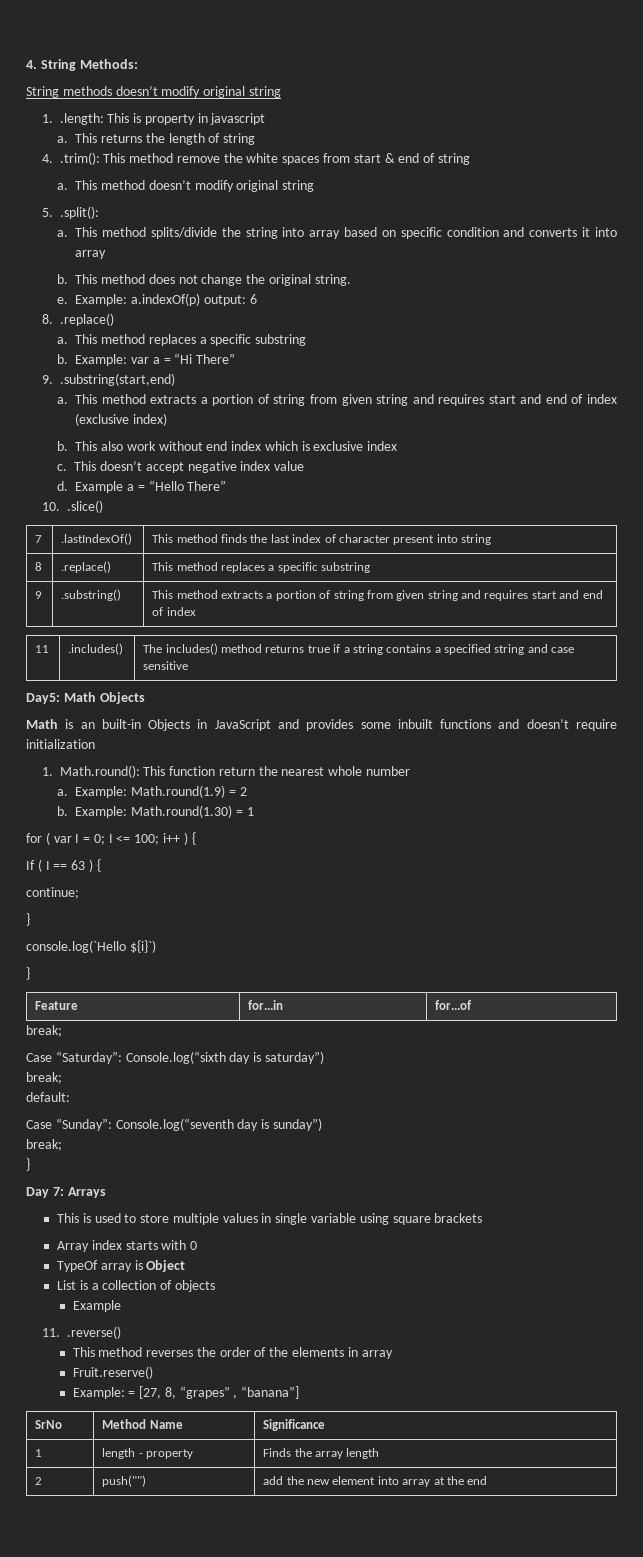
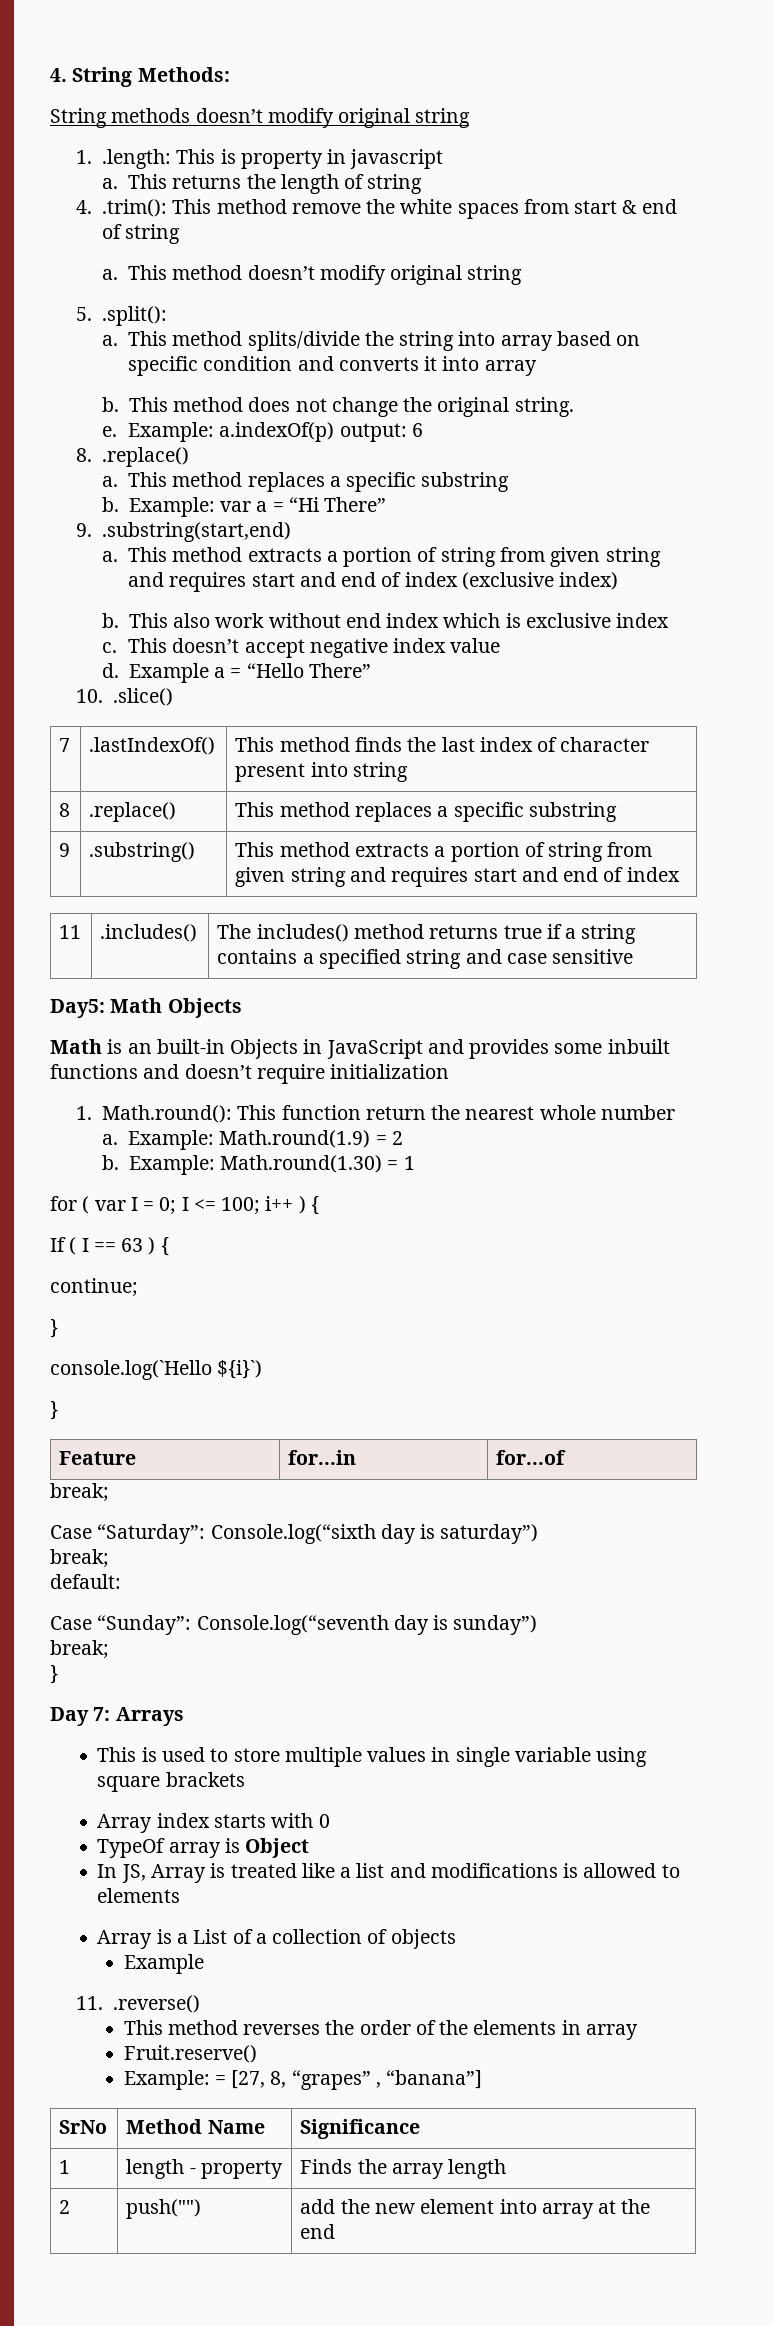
- List is a collection of objects
+ In JS, Array is treated like a list and modifications is allowed to elements
+ Array is a List of a collection of objects

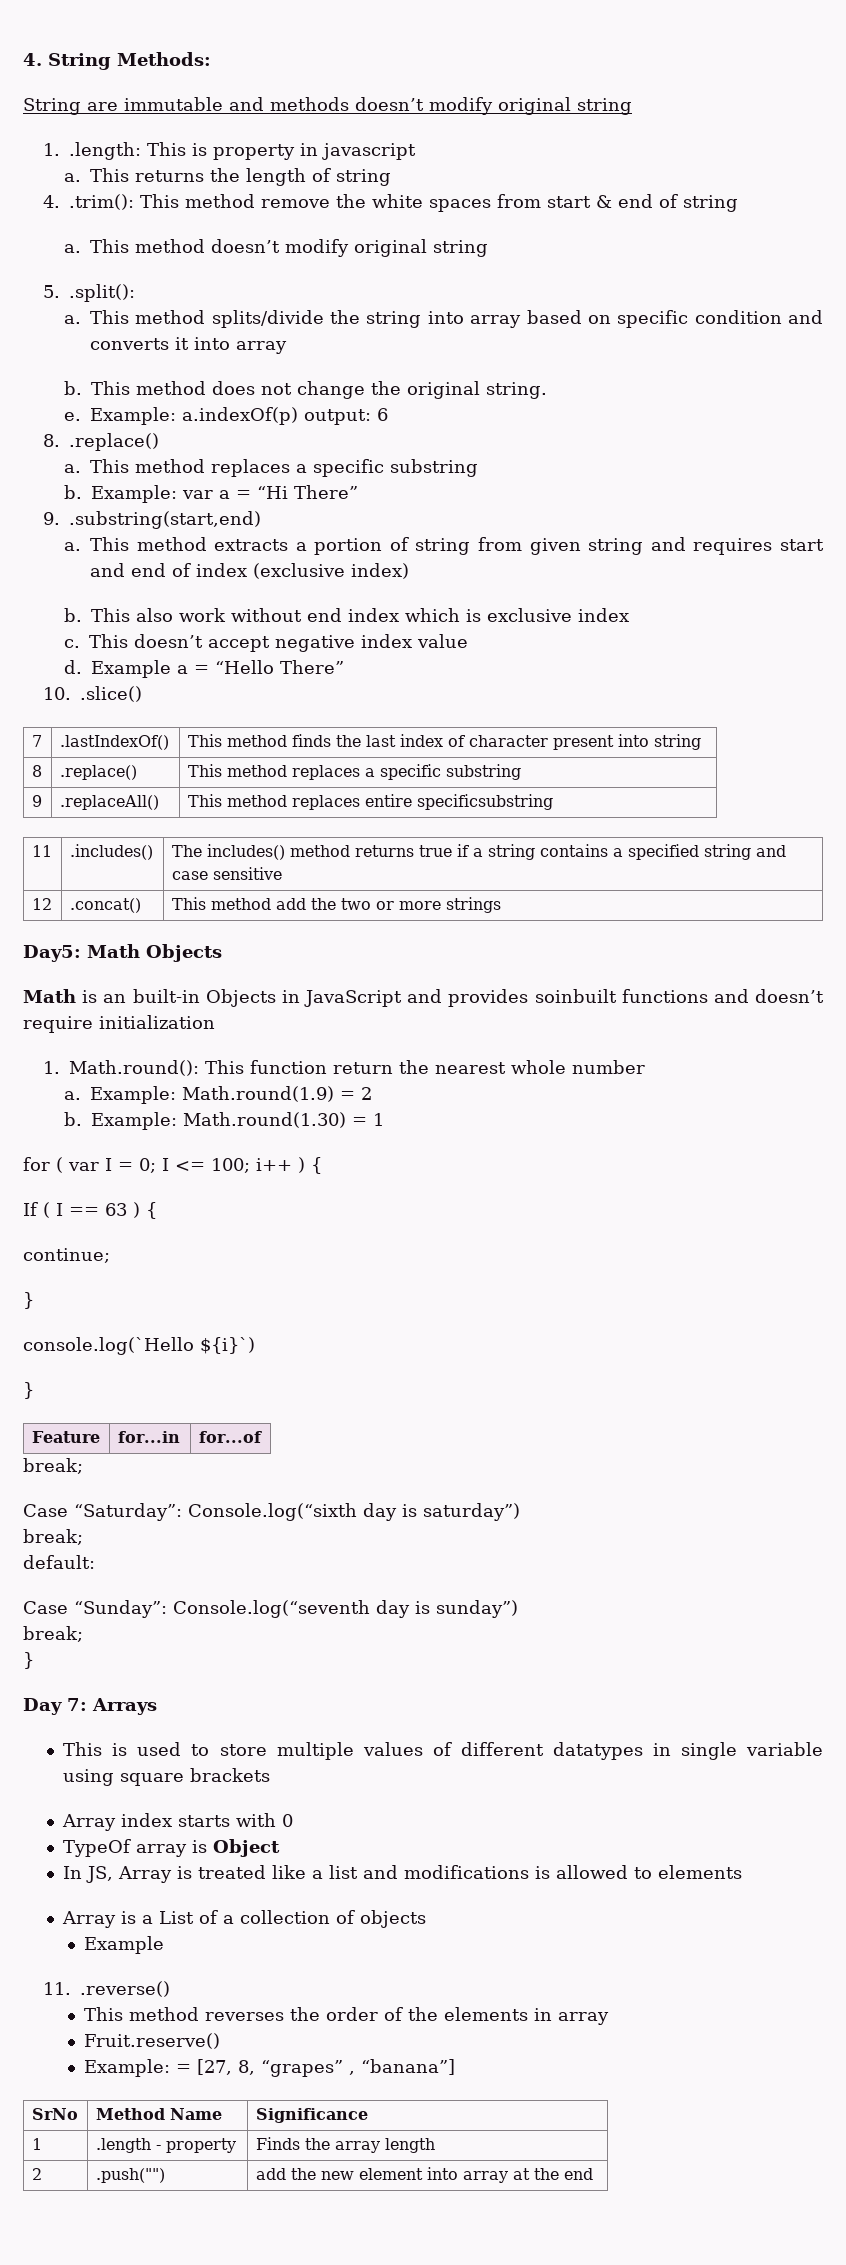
- String methods doesn’t modify original string
+ String are immutable and methods doesn’t modify original string
- 9 | .substring() | This method extracts a portion of string from given string and requires start and end of index
+ 9 | .replaceAll() | This method replaces entire specificsubstring
+ 12 | .concat() | This method add the two or more strings
- Math is an built-in Objects in JavaScript and provides some inbuilt functions and doesn’t require initialization
+ Math is an built-in Objects in JavaScript and provides soinbuilt functions and doesn’t require initialization
- This is used to store multiple values in single variable using square brackets
+ This is used to store multiple values of different datatypes in single variable using square brackets
- 1 | length - property | Finds the array length
+ 1 | .length - property | Finds the array length
- 2 | push("") | add the new element into array at the end
+ 2 | .push("") | add the new element into array at the end

